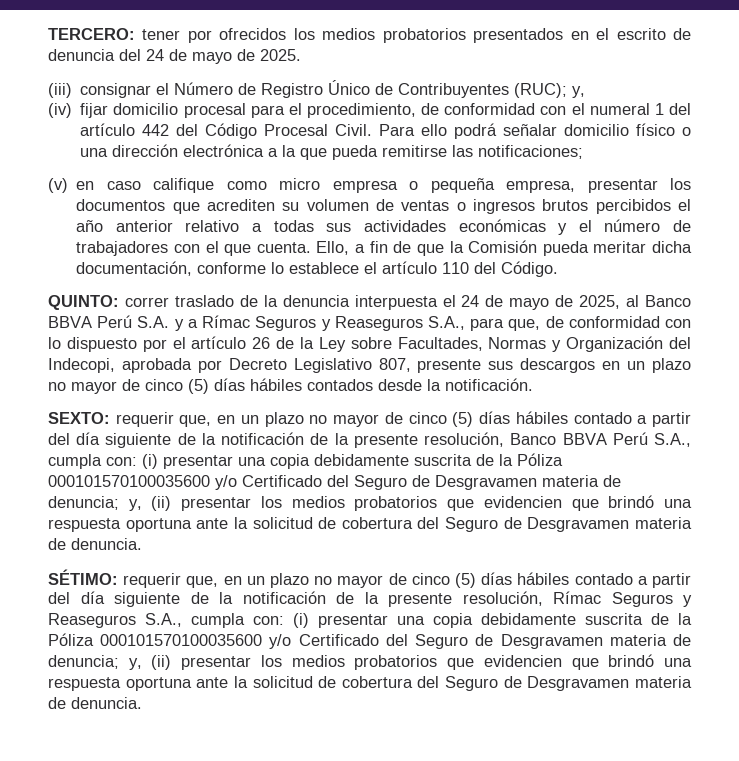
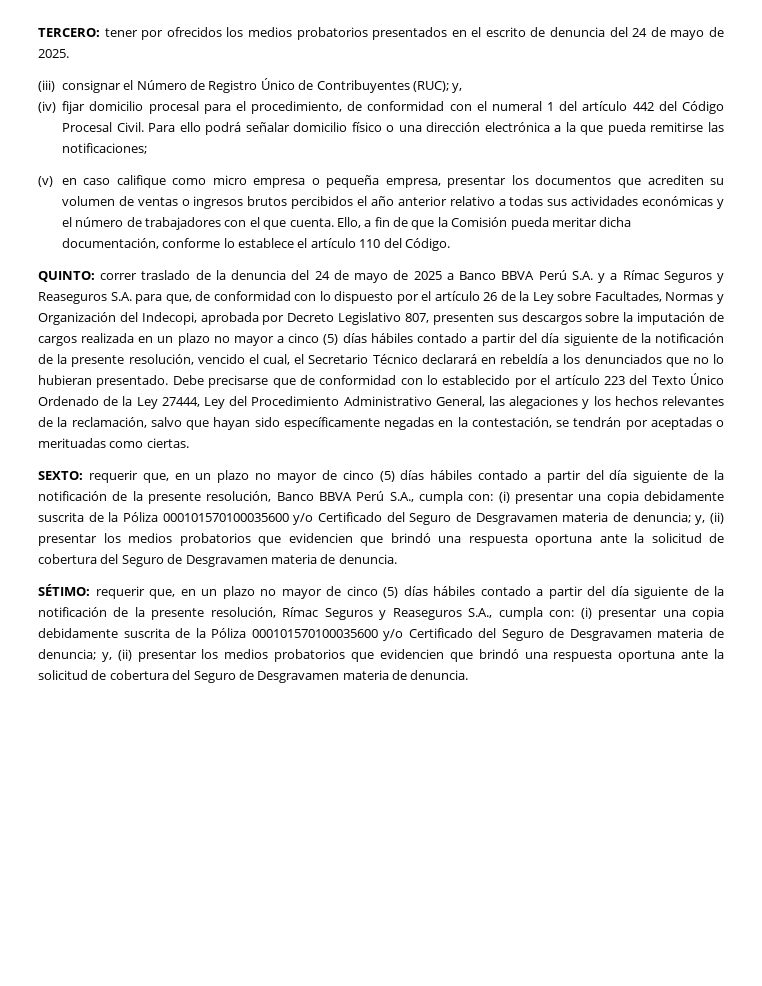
- QUINTO: correr traslado de la denuncia interpuesta el 24 de mayo de 2025, al Banco BBVA Perú S.A. y a Rímac Seguros y Reaseguros S.A., para que, de conformidad con lo dispuesto por el artículo 26 de la Ley sobre Facultades, Normas y Organización del Indecopi, aprobada por Decreto Legislativo 807, presente sus descargos en un plazo no mayor de cinco (5) días hábiles contados desde la notificación.
+ QUINTO: correr traslado de la denuncia del 24 de mayo de 2025 a Banco BBVA Perú S.A. y a Rímac Seguros y Reaseguros S.A. para que, de conformidad con lo dispuesto por el artículo 26 de la Ley sobre Facultades, Normas y Organización del Indecopi, aprobada por Decreto Legislativo 807, presenten sus descargos sobre la imputación de cargos realizada en un plazo no mayor a cinco (5) días hábiles contado a partir del día siguiente de la notificación de la presente resolución, vencido el cual, el Secretario Técnico declarará en rebeldía a los denunciados que no lo hubieran presentado. Debe precisarse que de conformidad con lo establecido por el artículo 223 del Texto Único Ordenado de la Ley 27444, Ley del Procedimiento Administrativo General, las alegaciones y los hechos relevantes de la reclamación, salvo que hayan sido específicamente negadas en la contestación, se tendrán por aceptadas o merituadas como ciertas.

